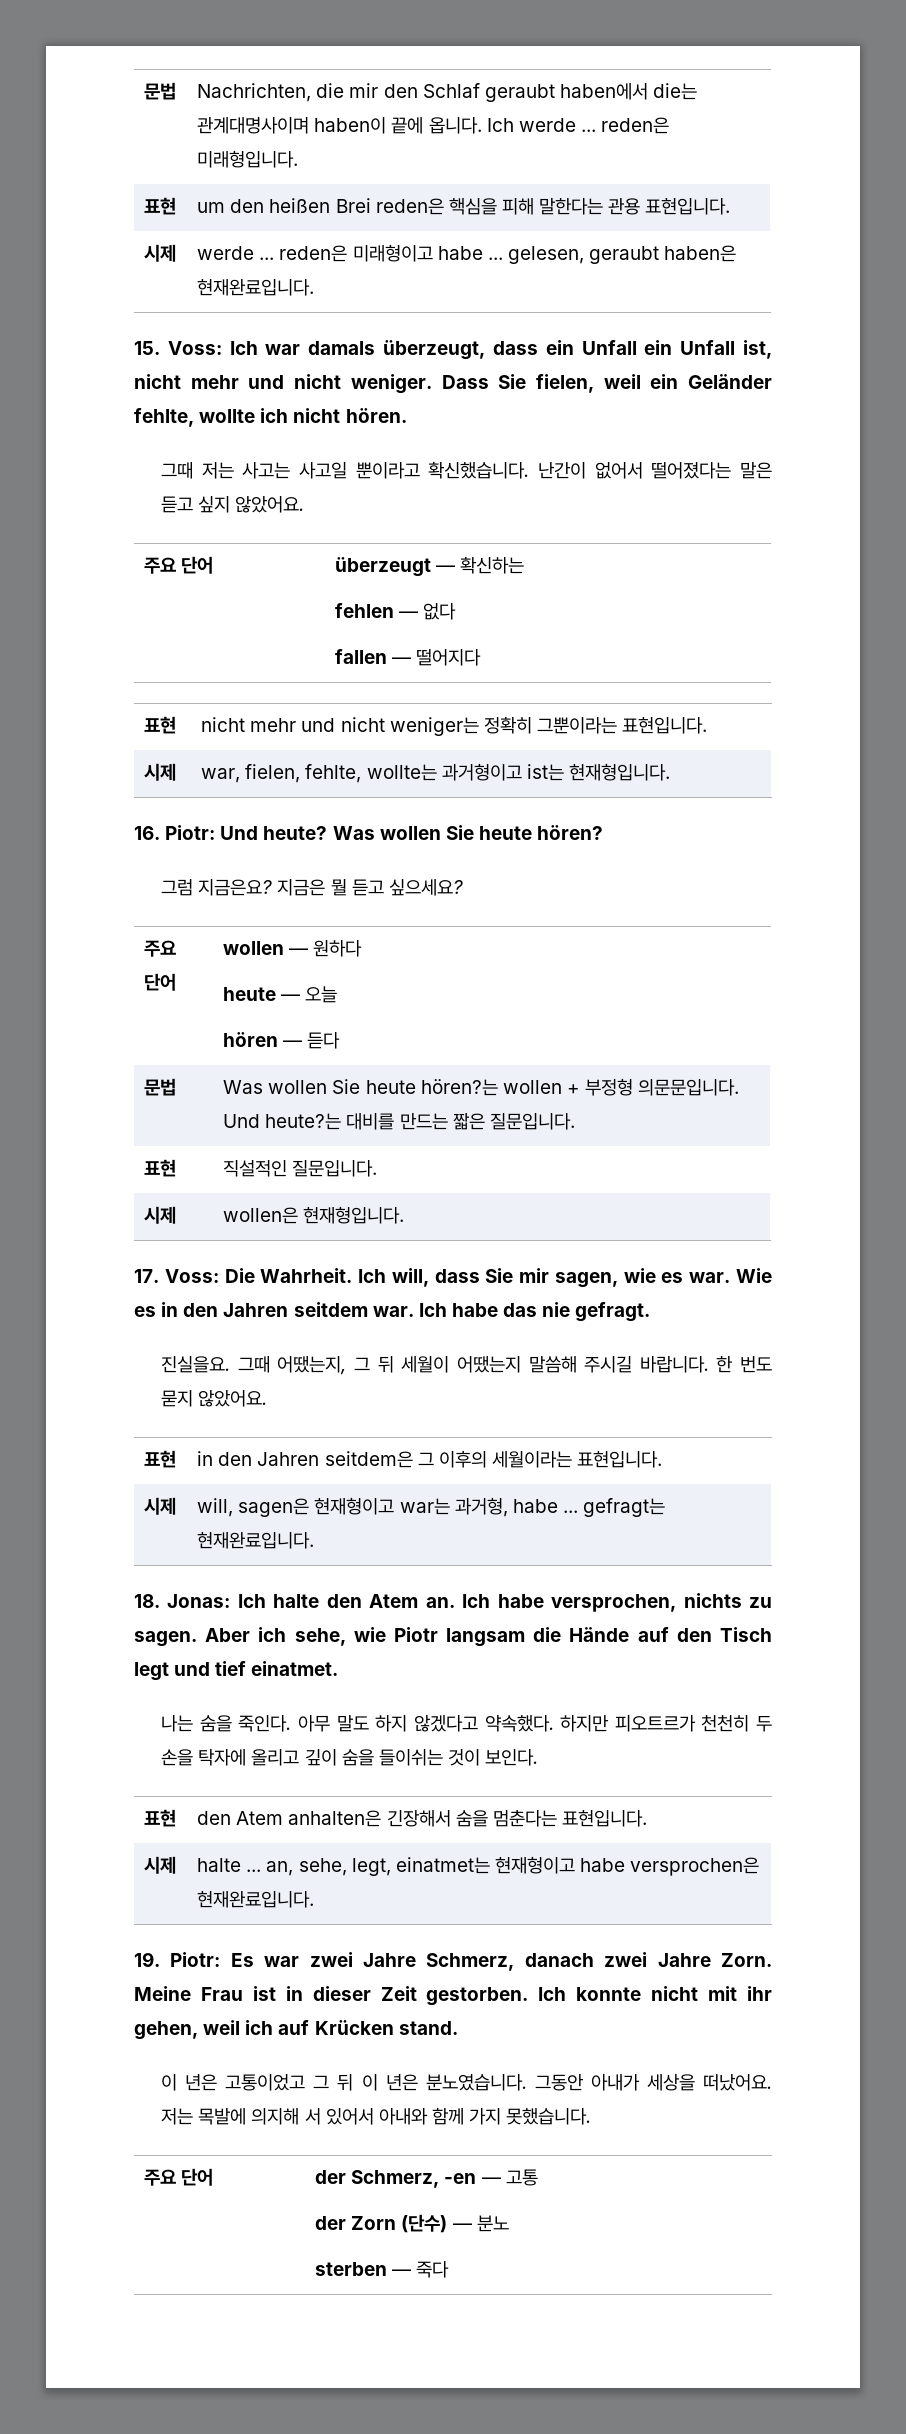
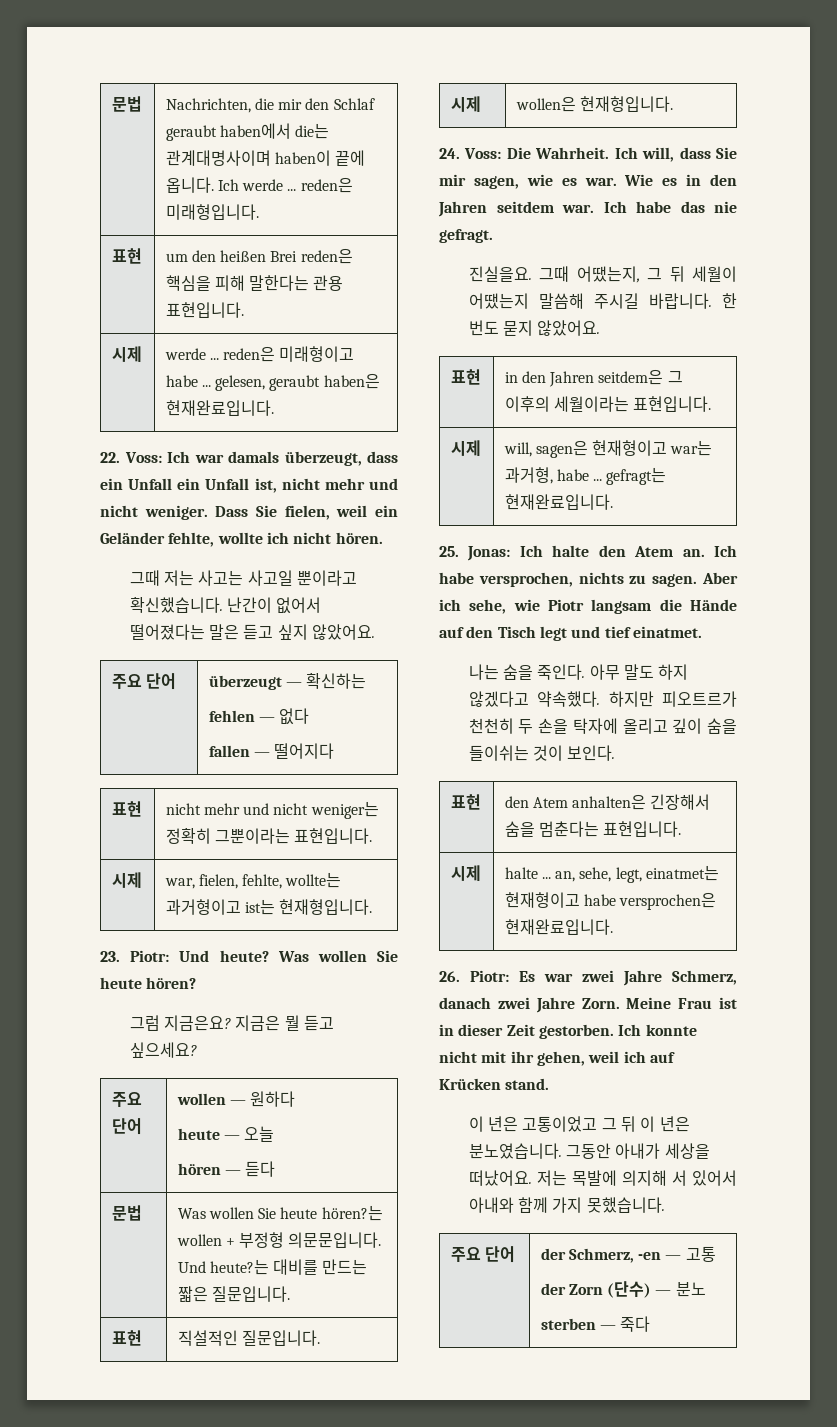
- 15. Voss: Ich war damals überzeugt, dass ein Unfall ein Unfall ist, nicht mehr und nicht weniger.
+ 22. Voss: Ich war damals überzeugt, dass ein Unfall ein Unfall ist, nicht mehr und nicht weniger.
- 16. Piotr: Und heute?
+ 23. Piotr: Und heute?
- 17. Voss: Die Wahrheit.
+ 24. Voss: Die Wahrheit.
- 18. Jonas: Ich halte den Atem an.
+ 25. Jonas: Ich halte den Atem an.
- 19. Piotr: Es war zwei Jahre Schmerz, danach zwei Jahre Zorn.
+ 26. Piotr: Es war zwei Jahre Schmerz, danach zwei Jahre Zorn.

